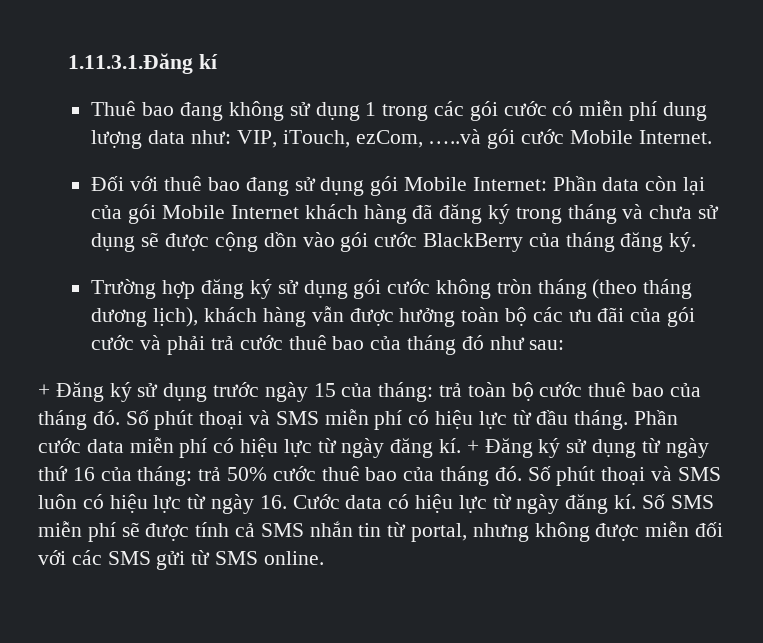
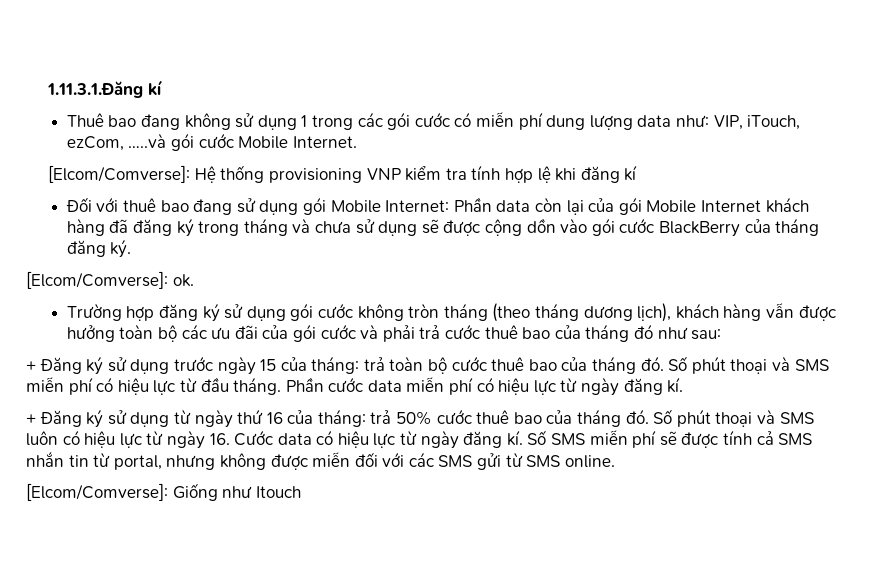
+ [Elcom/Comverse]: Hệ thống provisioning VNP kiểm tra tính hợp lệ khi đăng kí
+ [Elcom/Comverse]: ok.
- Phần cước data miễn phí có hiệu lực từ ngày đăng kí. + Đăng ký sử dụng từ ngày thứ 16 của tháng: trả 50% cước thuê bao của tháng đó.
+ Phần cước data miễn phí có hiệu lực từ ngày đăng kí.
+ + Đăng ký sử dụng từ ngày thứ 16 của tháng: trả 50% cước thuê bao của tháng đó.
+ [Elcom/Comverse]: Giống như Itouch

